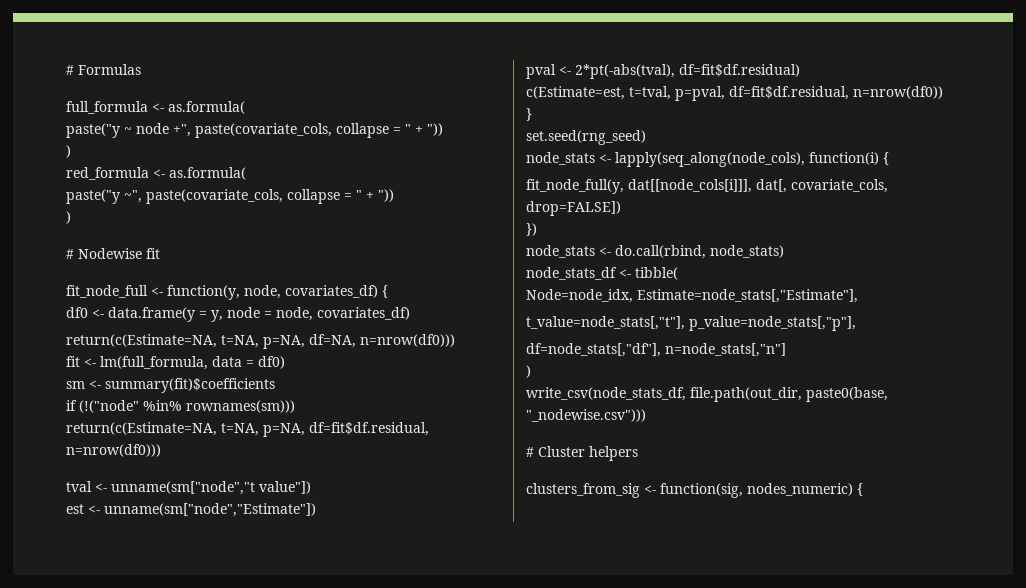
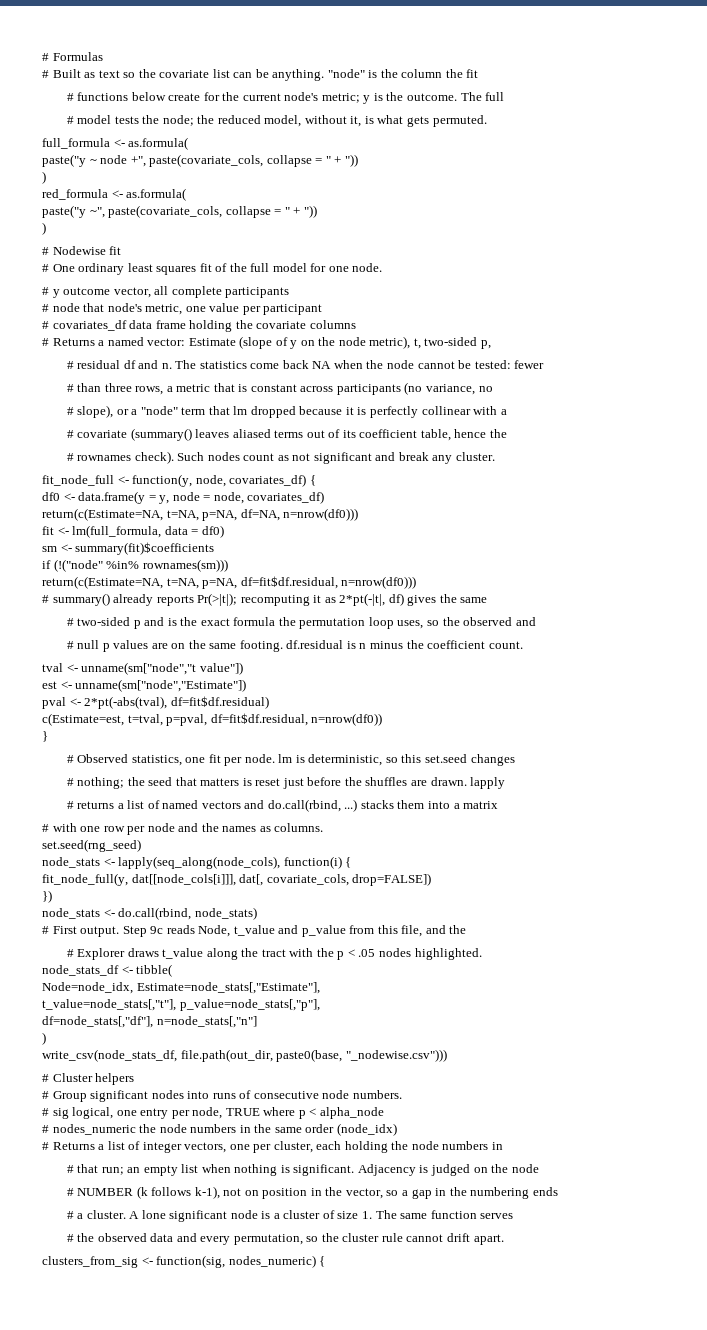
+ # Built as text so the covariate list can be anything. "node" is the column the fit
+ # functions below create for the current node's metric; y is the outcome. The full
+ # model tests the node; the reduced model, without it, is what gets permuted.
+ # One ordinary least squares fit of the full model for one node.
+ # y outcome vector, all complete participants
+ # node that node's metric, one value per participant
+ # covariates_df data frame holding the covariate columns
+ # Returns a named vector: Estimate (slope of y on the node metric), t, two-sided p,
+ # residual df and n. The statistics come back NA when the node cannot be tested: fewer
+ # than three rows, a metric that is constant across participants (no variance, no
+ # slope), or a "node" term that lm dropped because it is perfectly collinear with a
+ # covariate (summary() leaves aliased terms out of its coefficient table, hence the
+ # rownames check). Such nodes count as not significant and break any cluster.
+ # summary() already reports Pr(>|t|); recomputing it as 2*pt(-|t|, df) gives the same
+ # two-sided p and is the exact formula the permutation loop uses, so the observed and
+ # null p values are on the same footing. df.residual is n minus the coefficient count.
+ # Observed statistics, one fit per node. lm is deterministic, so this set.seed changes
+ # nothing; the seed that matters is reset just before the shuffles are drawn. lapply
+ # returns a list of named vectors and do.call(rbind, ...) stacks them into a matrix
+ # with one row per node and the names as columns.
+ # First output. Step 9c reads Node, t_value and p_value from this file, and the
+ # Explorer draws t_value along the tract with the p < .05 nodes highlighted.
+ # Group significant nodes into runs of consecutive node numbers.
+ # sig logical, one entry per node, TRUE where p < alpha_node
+ # nodes_numeric the node numbers in the same order (node_idx)
+ # Returns a list of integer vectors, one per cluster, each holding the node numbers in
+ # that run; an empty list when nothing is significant. Adjacency is judged on the node
+ # NUMBER (k follows k-1), not on position in the vector, so a gap in the numbering ends
+ # a cluster. A lone significant node is a cluster of size 1. The same function serves
+ # the observed data and every permutation, so the cluster rule cannot drift apart.

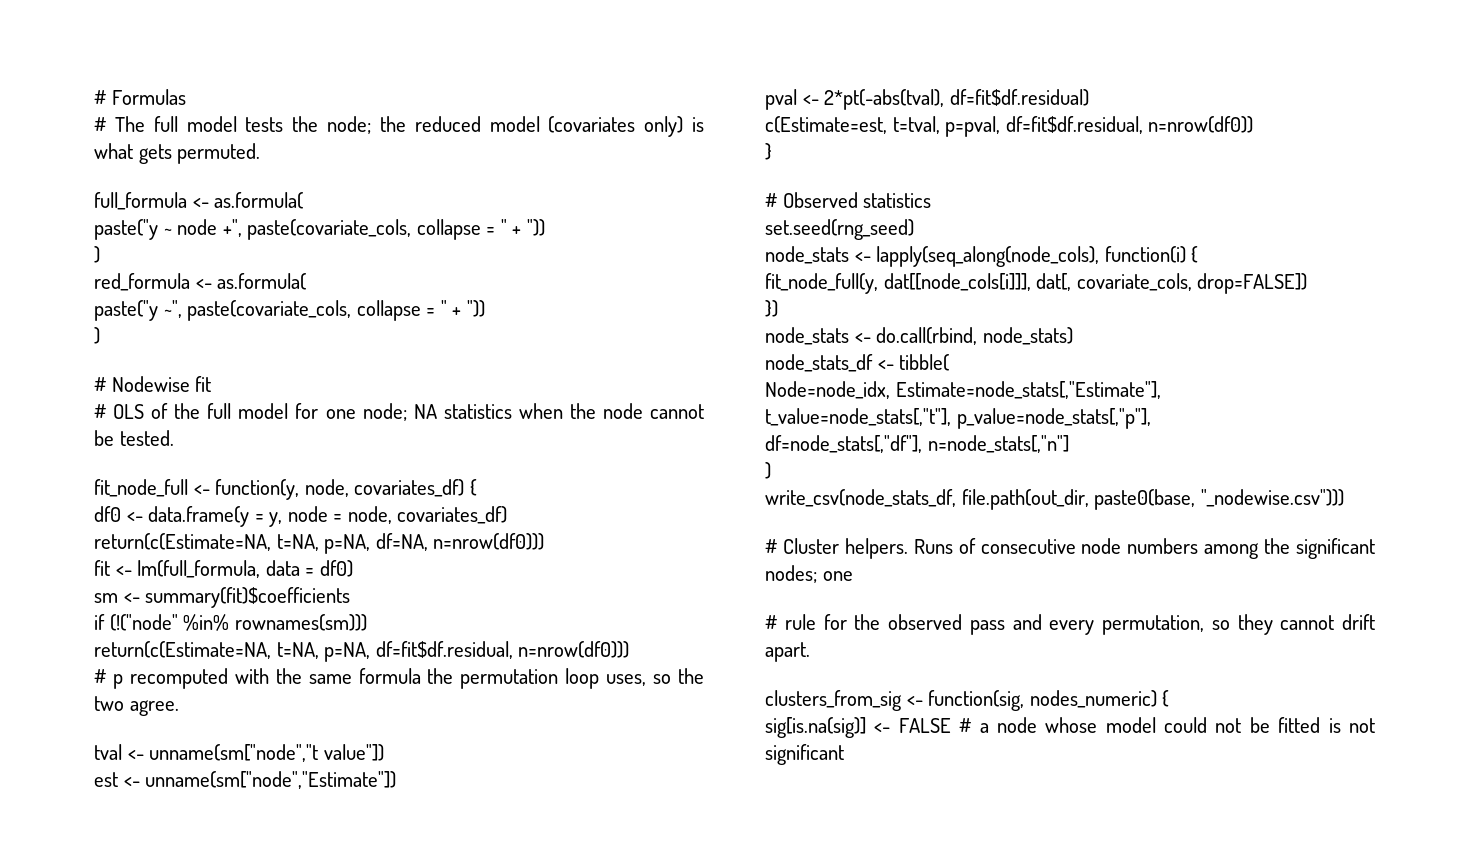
- # Built as text so the covariate list can be anything. "node" is the column the fit
- # functions below create for the current node's metric; y is the outcome. The full
- # model tests the node; the reduced model, without it, is what gets permuted.
+ # The full model tests the node; the reduced model (covariates only) is what gets permuted.
- # One ordinary least squares fit of the full model for one node.
- # y outcome vector, all complete participants
- # node that node's metric, one value per participant
- # covariates_df data frame holding the covariate columns
- # Returns a named vector: Estimate (slope of y on the node metric), t, two-sided p,
- # residual df and n. The statistics come back NA when the node cannot be tested: fewer
- # than three rows, a metric that is constant across participants (no variance, no
- # slope), or a "node" term that lm dropped because it is perfectly collinear with a
- # covariate (summary() leaves aliased terms out of its coefficient table, hence the
- # rownames check). Such nodes count as not significant and break any cluster.
+ # OLS of the full model for one node; NA statistics when the node cannot be tested.
- # summary() already reports Pr(>|t|); recomputing it as 2*pt(-|t|, df) gives the same
- # two-sided p and is the exact formula the permutation loop uses, so the observed and
- # null p values are on the same footing. df.residual is n minus the coefficient count.
+ # p recomputed with the same formula the permutation loop uses, so the two agree.
- # Observed statistics, one fit per node. lm is deterministic, so this set.seed changes
- # nothing; the seed that matters is reset just before the shuffles are drawn. lapply
- # returns a list of named vectors and do.call(rbind, ...) stacks them into a matrix
- # with one row per node and the names as columns.
+ # Observed statistics
- # First output. Step 9c reads Node, t_value and p_value from this file, and the
- # Explorer draws t_value along the tract with the p < .05 nodes highlighted.
- # Cluster helpers
- # Group significant nodes into runs of consecutive node numbers.
- # sig logical, one entry per node, TRUE where p < alpha_node
- # nodes_numeric the node numbers in the same order (node_idx)
- # Returns a list of integer vectors, one per cluster, each holding the node numbers in
- # that run; an empty list when nothing is significant. Adjacency is judged on the node
- # NUMBER (k follows k-1), not on position in the vector, so a gap in the numbering ends
- # a cluster. A lone significant node is a cluster of size 1. The same function serves
- # the observed data and every permutation, so the cluster rule cannot drift apart.
+ # Cluster helpers. Runs of consecutive node numbers among the significant nodes; one
+ # rule for the observed pass and every permutation, so they cannot drift apart.
+ sig[is.na(sig)] <- FALSE # a node whose model could not be fitted is not significant

